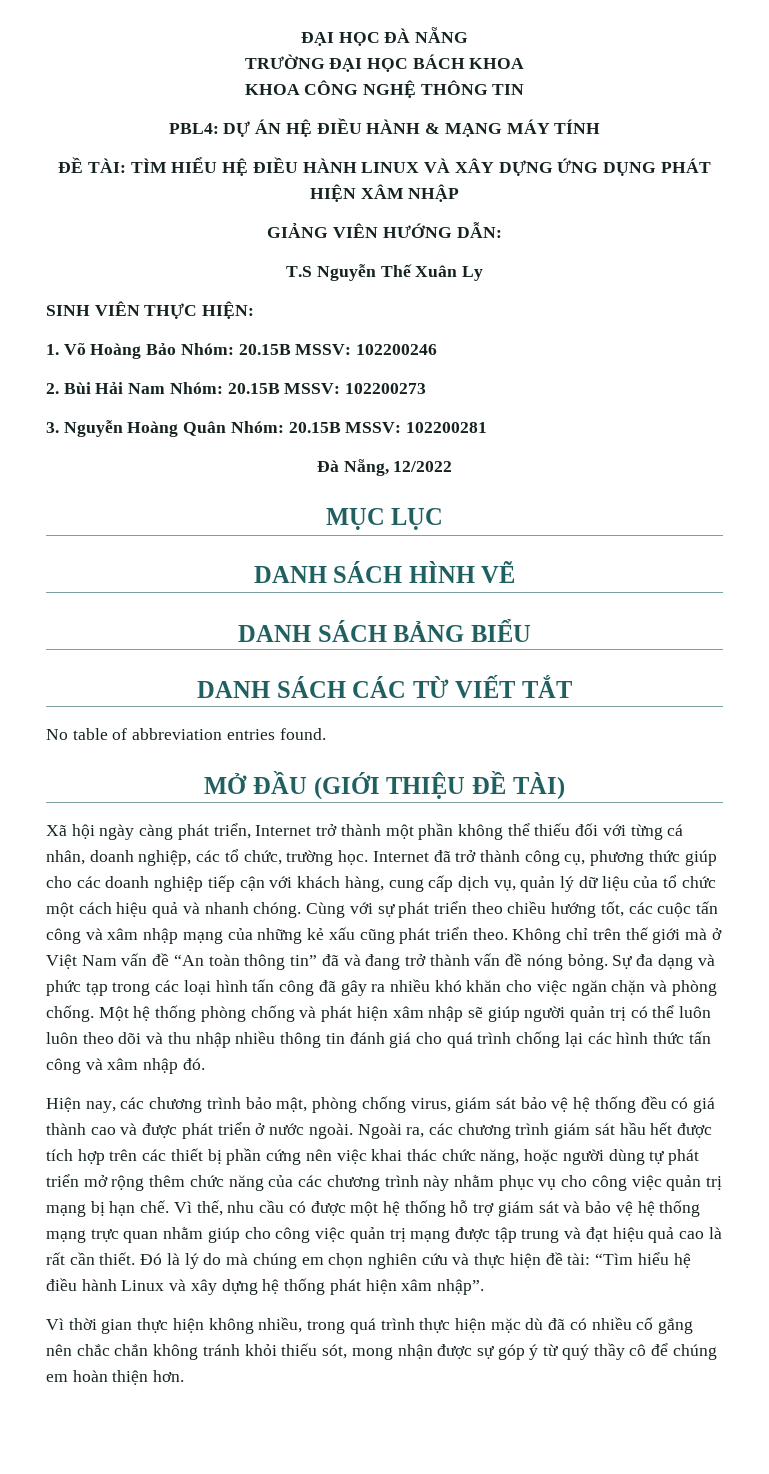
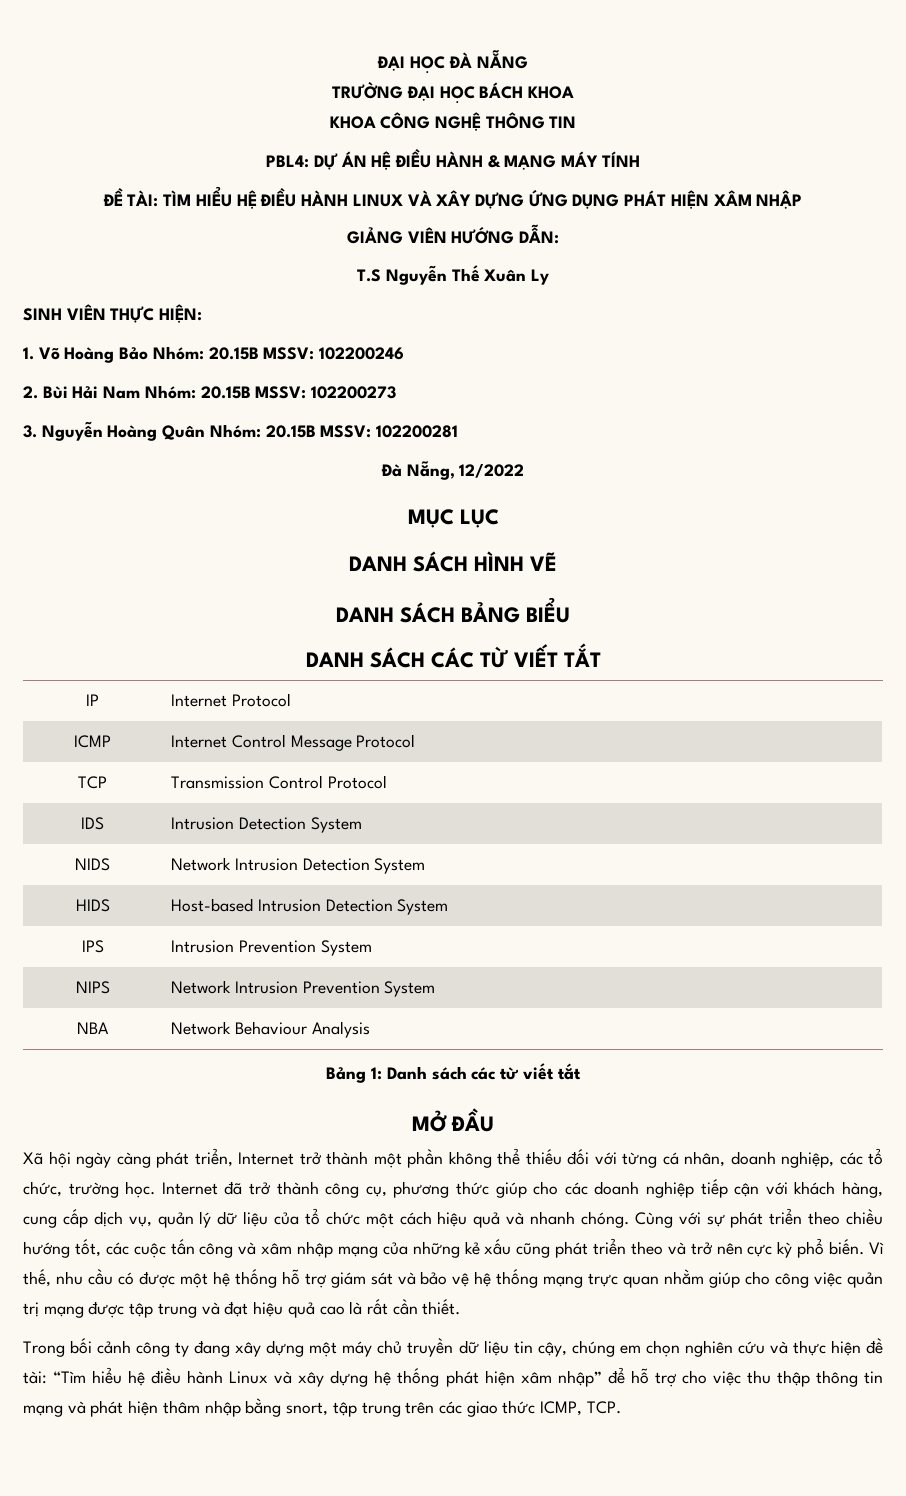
- No table of abbreviation entries found.
- MỞ ĐẦU (GIỚI THIỆU ĐỀ TÀI)
+ IP | Internet Protocol
+ ICMP | Internet Control Message Protocol
+ TCP | Transmission Control Protocol
+ IDS | Intrusion Detection System
+ NIDS | Network Intrusion Detection System
+ HIDS | Host-based Intrusion Detection System
+ IPS | Intrusion Prevention System
+ NIPS | Network Intrusion Prevention System
+ NBA | Network Behaviour Analysis
+ Bảng 1: Danh sách các từ viết tắt
+ MỞ ĐẦU
- Cùng với sự phát triển theo chiều hướng tốt, các cuộc tấn công và xâm nhập mạng của những kẻ xấu cũng phát triển theo. Không chỉ trên thế giới mà ở Việt Nam vấn đề “An toàn thông tin” đã và đang trở thành vấn đề nóng bỏng. Sự đa dạng và phức tạp trong các loại hình tấn công đã gây ra nhiều khó khăn cho việc ngăn chặn và phòng chống. Một hệ thống phòng chống và phát hiện xâm nhập sẽ giúp người quản trị có thể luôn luôn theo dõi và thu nhập nhiều thông tin đánh giá cho quá trình chống lại các hình thức tấn công và xâm nhập đó.
- Hiện nay, các chương trình bảo mật, phòng chống virus, giám sát bảo vệ hệ thống đều có giá thành cao và được phát triển ở nước ngoài. Ngoài ra, các chương trình giám sát hầu hết được tích hợp trên các thiết bị phần cứng nên việc khai thác chức năng, hoặc người dùng tự phát triển mở rộng thêm chức năng của các chương trình này nhằm phục vụ cho công việc quản trị mạng bị hạn chế.
+ Cùng với sự phát triển theo chiều hướng tốt, các cuộc tấn công và xâm nhập mạng của những kẻ xấu cũng phát triển theo và trở nên cực kỳ phổ biến.
- Vì thế, nhu cầu có được một hệ thống hỗ trợ giám sát và bảo vệ hệ thống mạng trực quan nhằm giúp cho công việc quản trị mạng được tập trung và đạt hiệu quả cao là rất cần thiết. Đó là lý do mà chúng em chọn nghiên cứu và thực hiện đề tài:
+ Vì thế, nhu cầu có được một hệ thống hỗ trợ giám sát và bảo vệ hệ thống mạng trực quan nhằm giúp cho công việc quản trị mạng được tập trung và đạt hiệu quả cao là rất cần thiết.
+ Trong bối cảnh công ty đang xây dựng một máy chủ truyền dữ liệu tin cậy, chúng em chọn nghiên cứu và thực hiện đề tài:
- “Tìm hiểu hệ điều hành Linux và xây dựng hệ thống phát hiện xâm nhập”.
- Vì thời gian thực hiện không nhiều, trong quá trình thực hiện mặc dù đã có nhiều cố gắng nên chắc chắn không tránh khỏi thiếu sót, mong nhận được sự góp ý từ quý thầy cô để chúng em hoàn thiện hơn.
+ “Tìm hiểu hệ điều hành Linux và xây dựng hệ thống phát hiện xâm nhập” để hỗ trợ cho việc thu thập thông tin mạng và phát hiện thâm nhập bằng snort, tập trung trên các giao thức ICMP, TCP.

